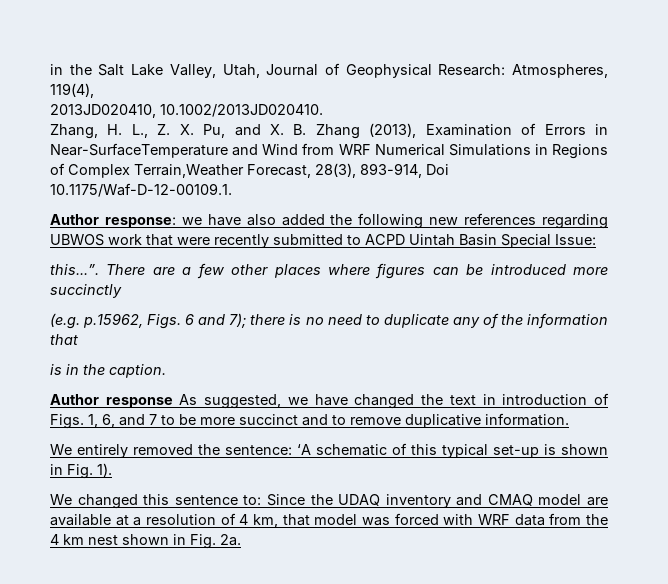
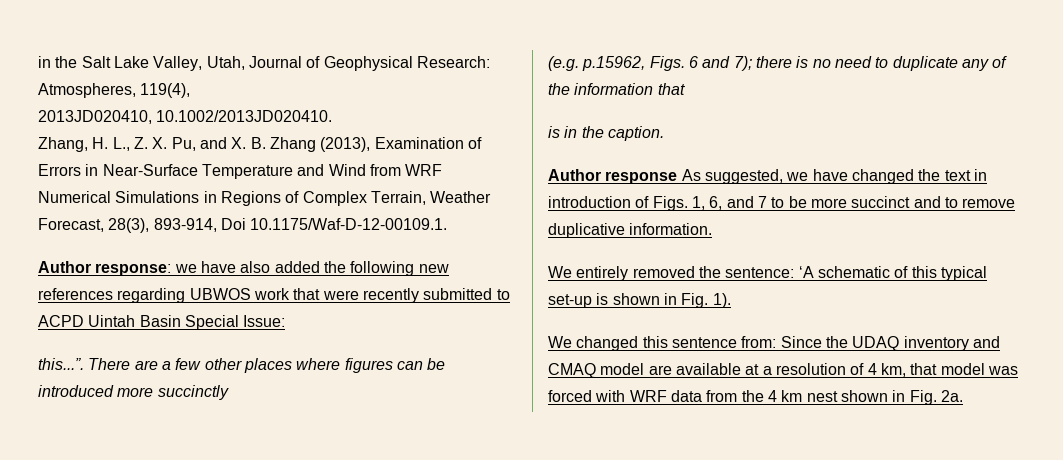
- Zhang, H. L., Z. X. Pu, and X. B. Zhang (2013), Examination of Errors in Near-SurfaceTemperature and Wind from WRF Numerical Simulations in Regions of Complex Terrain,Weather Forecast, 28(3), 893-914, Doi 10.1175/Waf-D-12-00109.1.
+ Zhang, H. L., Z. X. Pu, and X. B. Zhang (2013), Examination of Errors in Near-Surface Temperature and Wind from WRF Numerical Simulations in Regions of Complex Terrain, Weather Forecast, 28(3), 893-914, Doi 10.1175/Waf-D-12-00109.1.
- We changed this sentence to: Since the UDAQ inventory and CMAQ model are available at a resolution of 4 km, that model was forced with WRF data from the 4 km nest shown in Fig. 2a.
+ We changed this sentence from: Since the UDAQ inventory and CMAQ model are available at a resolution of 4 km, that model was forced with WRF data from the 4 km nest shown in Fig. 2a.

